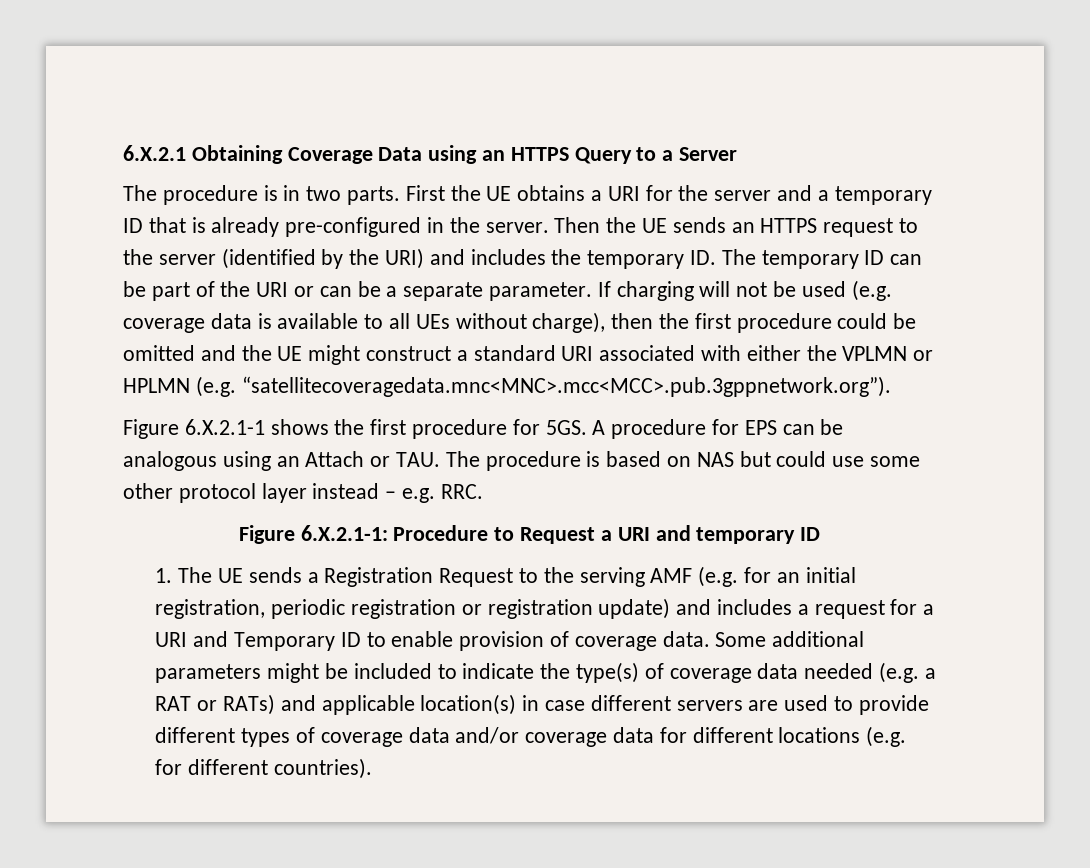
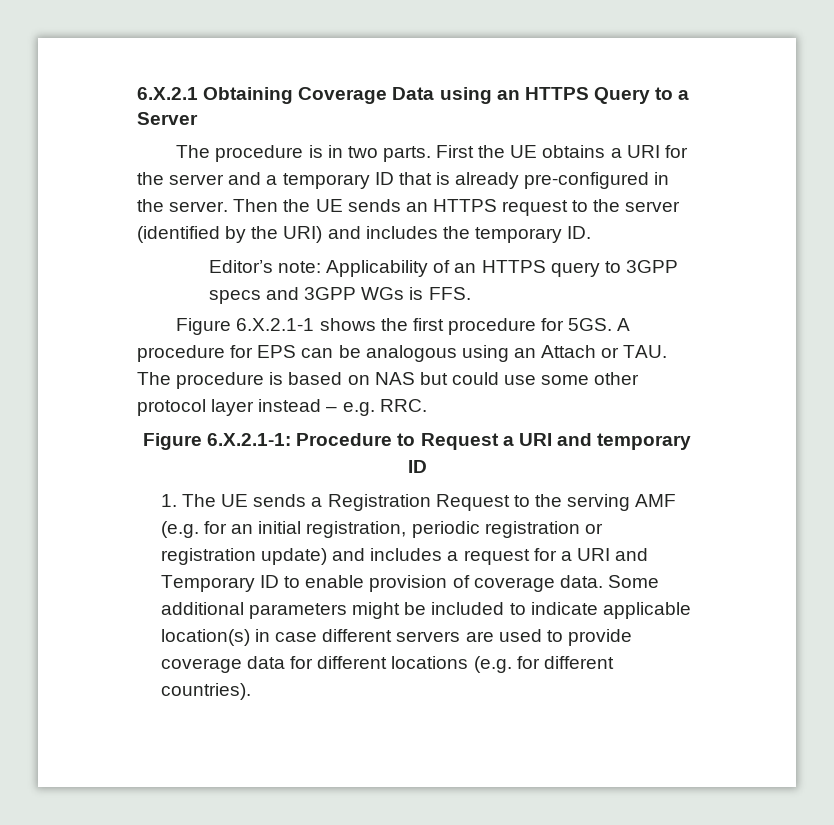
- Then the UE sends an HTTPS request to the server (identified by the URI) and includes the temporary ID. The temporary ID can be part of the URI or can be a separate parameter. If charging will not be used (e.g. coverage data is available to all UEs without charge), then the first procedure could be omitted and the UE might construct a standard URI associated with either the VPLMN or HPLMN (e.g. “satellitecoveragedata.mnc<MNC>.mcc<MCC>.pub.3gppnetwork.org”).
+ Then the UE sends an HTTPS request to the server (identified by the URI) and includes the temporary ID.
+ Editor’s note: Applicability of an HTTPS query to 3GPP specs and 3GPP WGs is FFS.
- Some additional parameters might be included to indicate the type(s) of coverage data needed (e.g. a RAT or RATs) and applicable location(s) in case different servers are used to provide different types of coverage data and/or coverage data for different locations (e.g. for different countries).
+ Some additional parameters might be included to indicate applicable location(s) in case different servers are used to provide coverage data for different locations (e.g. for different countries).

